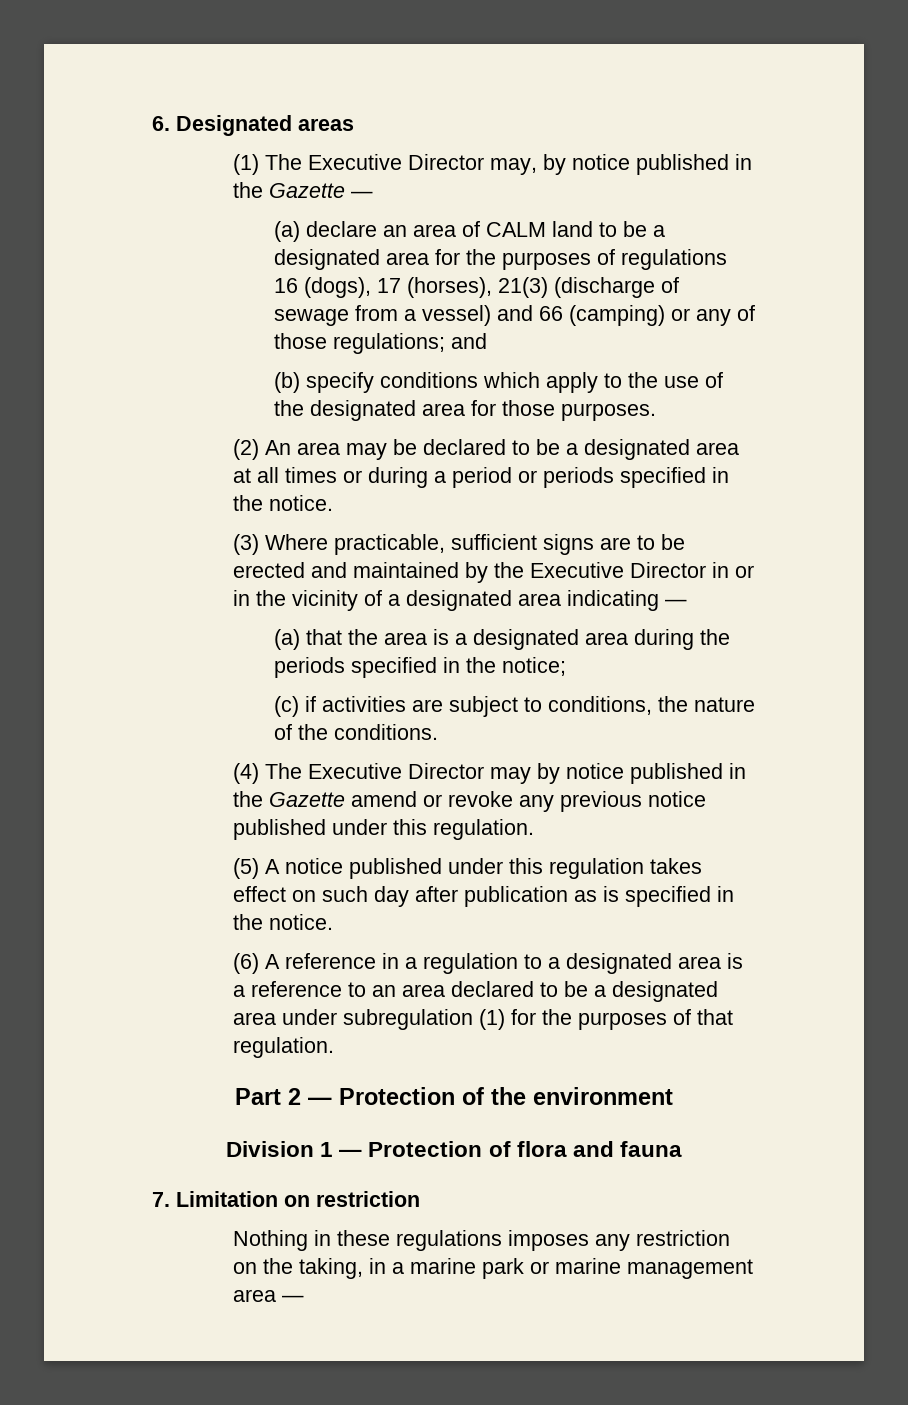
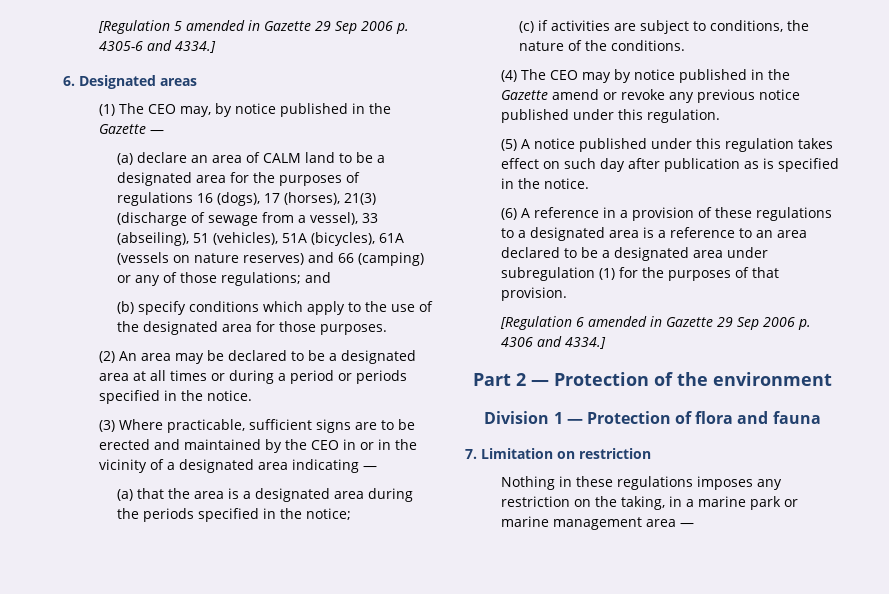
+ [Regulation 5 amended in Gazette 29 Sep 2006 p. 4305-6 and 4334.]
- (1) The Executive Director may, by notice published in the Gazette —
+ (1) The CEO may, by notice published in the Gazette —
- (a) declare an area of CALM land to be a designated area for the purposes of regulations 16 (dogs), 17 (horses), 21(3) (discharge of sewage from a vessel) and 66 (camping) or any of those regulations; and
+ (a) declare an area of CALM land to be a designated area for the purposes of regulations 16 (dogs), 17 (horses), 21(3) (discharge of sewage from a vessel), 33 (abseiling), 51 (vehicles), 51A (bicycles), 61A (vessels on nature reserves) and 66 (camping) or any of those regulations; and
- (3) Where practicable, sufficient signs are to be erected and maintained by the Executive Director in or in the vicinity of a designated area indicating —
+ (3) Where practicable, sufficient signs are to be erected and maintained by the CEO in or in the vicinity of a designated area indicating —
- (4) The Executive Director may by notice published in the Gazette amend or revoke any previous notice published under this regulation.
+ (4) The CEO may by notice published in the Gazette amend or revoke any previous notice published under this regulation.
- (6) A reference in a regulation to a designated area is a reference to an area declared to be a designated area under subregulation (1) for the purposes of that regulation.
+ (6) A reference in a provision of these regulations to a designated area is a reference to an area declared to be a designated area under subregulation (1) for the purposes of that provision.
+ [Regulation 6 amended in Gazette 29 Sep 2006 p. 4306 and 4334.]

